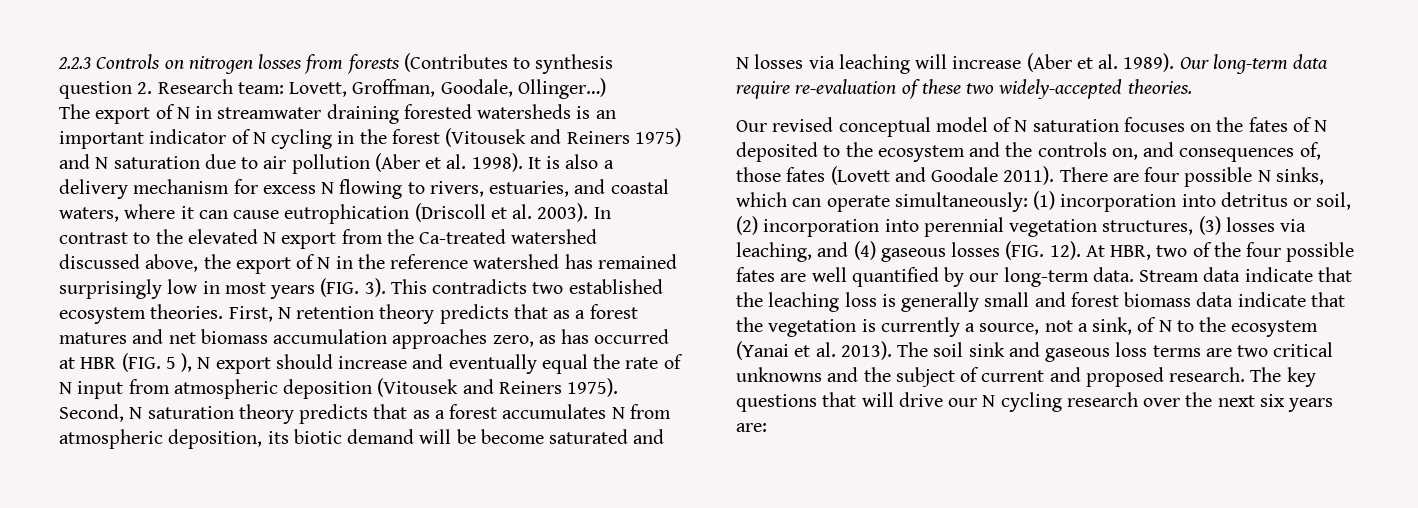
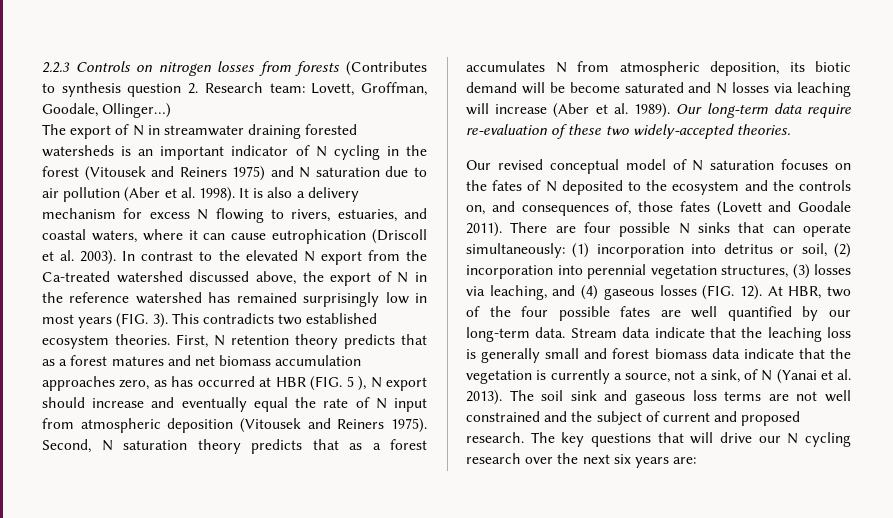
- There are four possible N sinks, which can operate simultaneously: (1) incorporation into detritus or soil, (2) incorporation into perennial vegetation structures, (3) losses via leaching, and (4) gaseous losses (FIG. 12).
+ There are four possible N sinks that can operate simultaneously: (1) incorporation into detritus or soil, (2) incorporation into perennial vegetation structures, (3) losses via leaching, and (4) gaseous losses (FIG. 12).
- Stream data indicate that the leaching loss is generally small and forest biomass data indicate that the vegetation is currently a source, not a sink, of N to the ecosystem (Yanai et al. 2013).
+ Stream data indicate that the leaching loss is generally small and forest biomass data indicate that the vegetation is currently a source, not a sink, of N (Yanai et al. 2013).
- The soil sink and gaseous loss terms are two critical unknowns and the subject of current and proposed research.
+ The soil sink and gaseous loss terms are not well constrained and the subject of current and proposed research.

